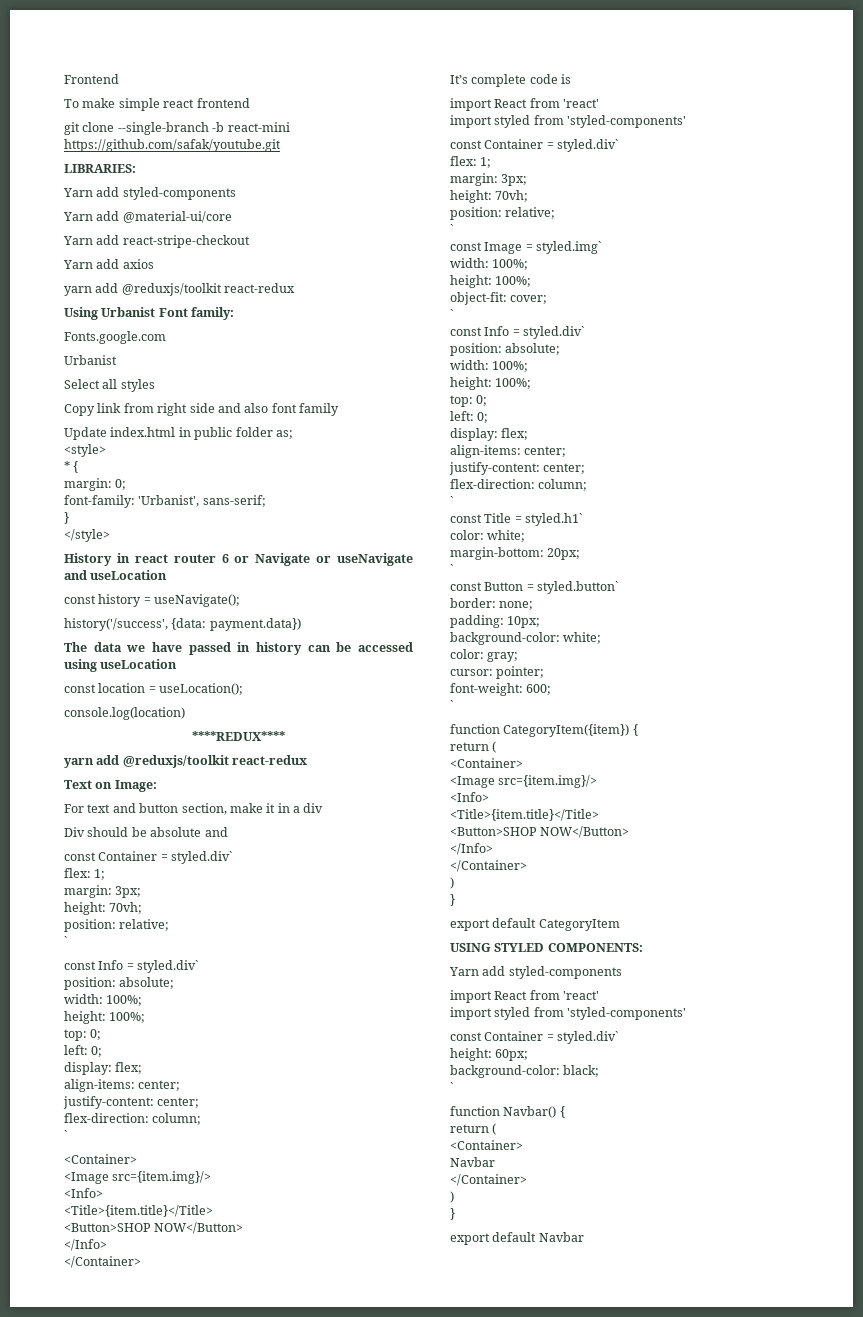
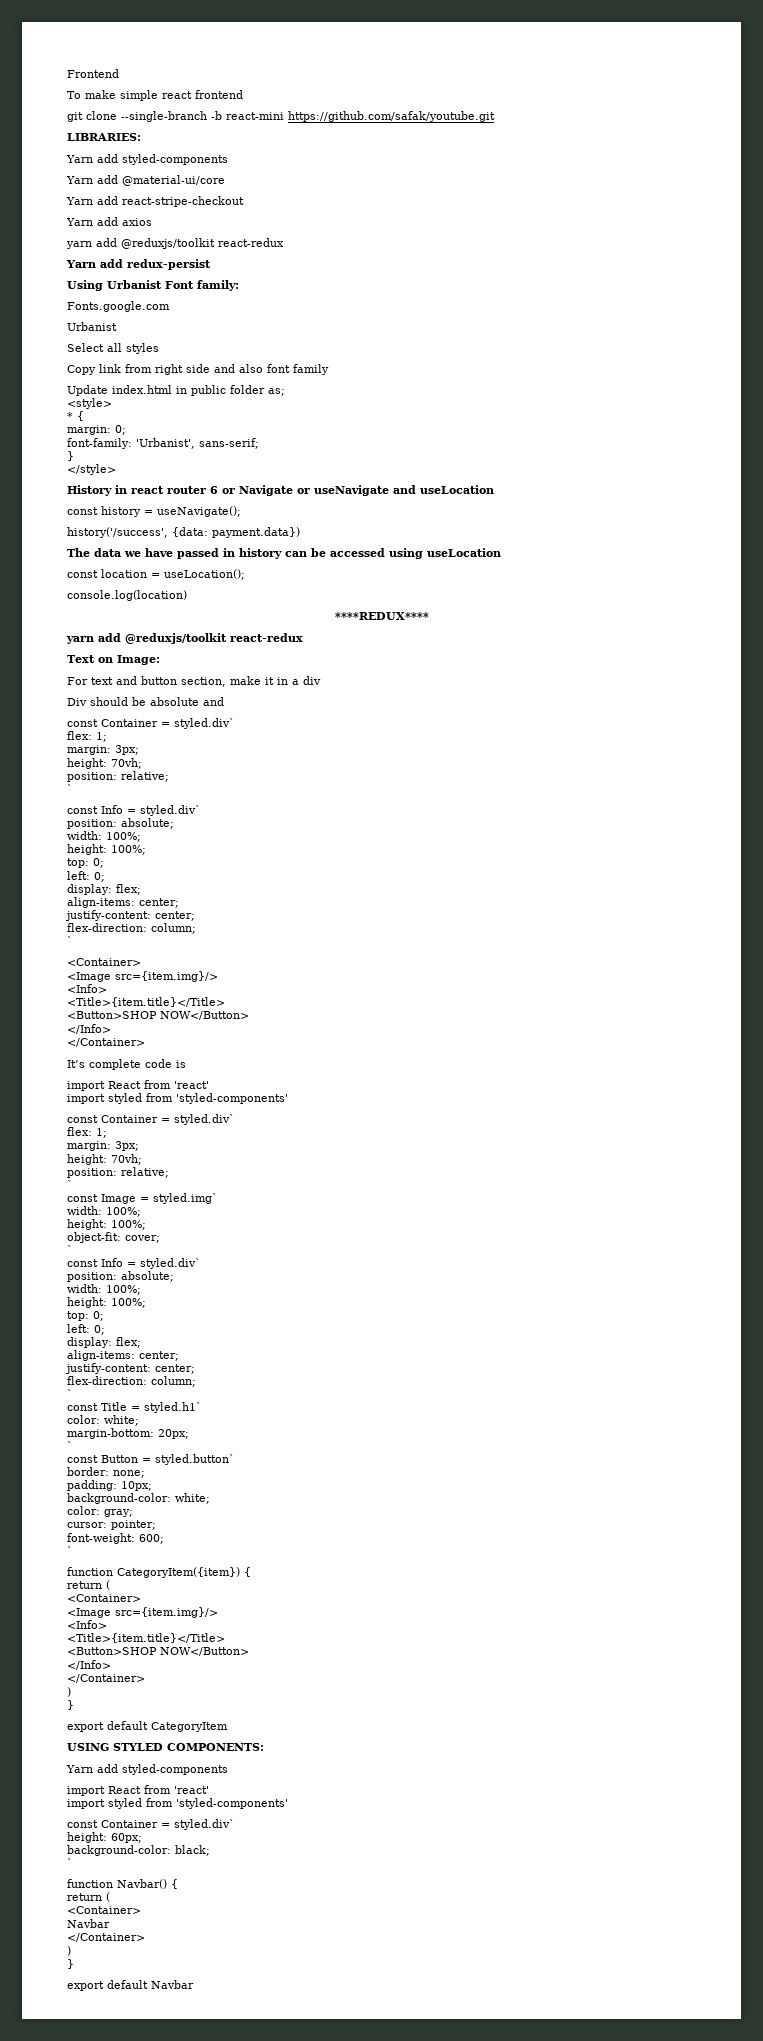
+ Yarn add redux-persist

